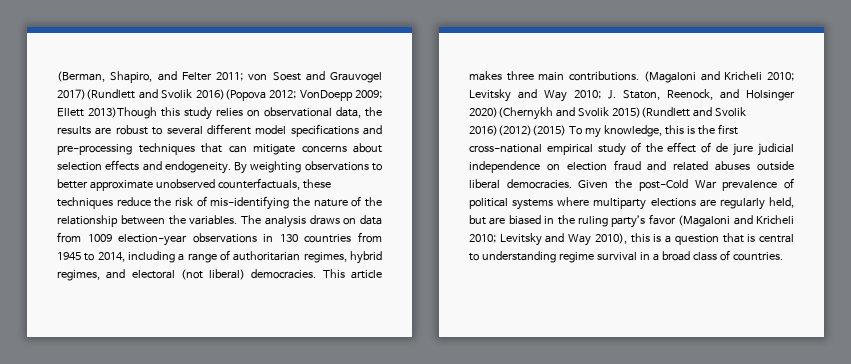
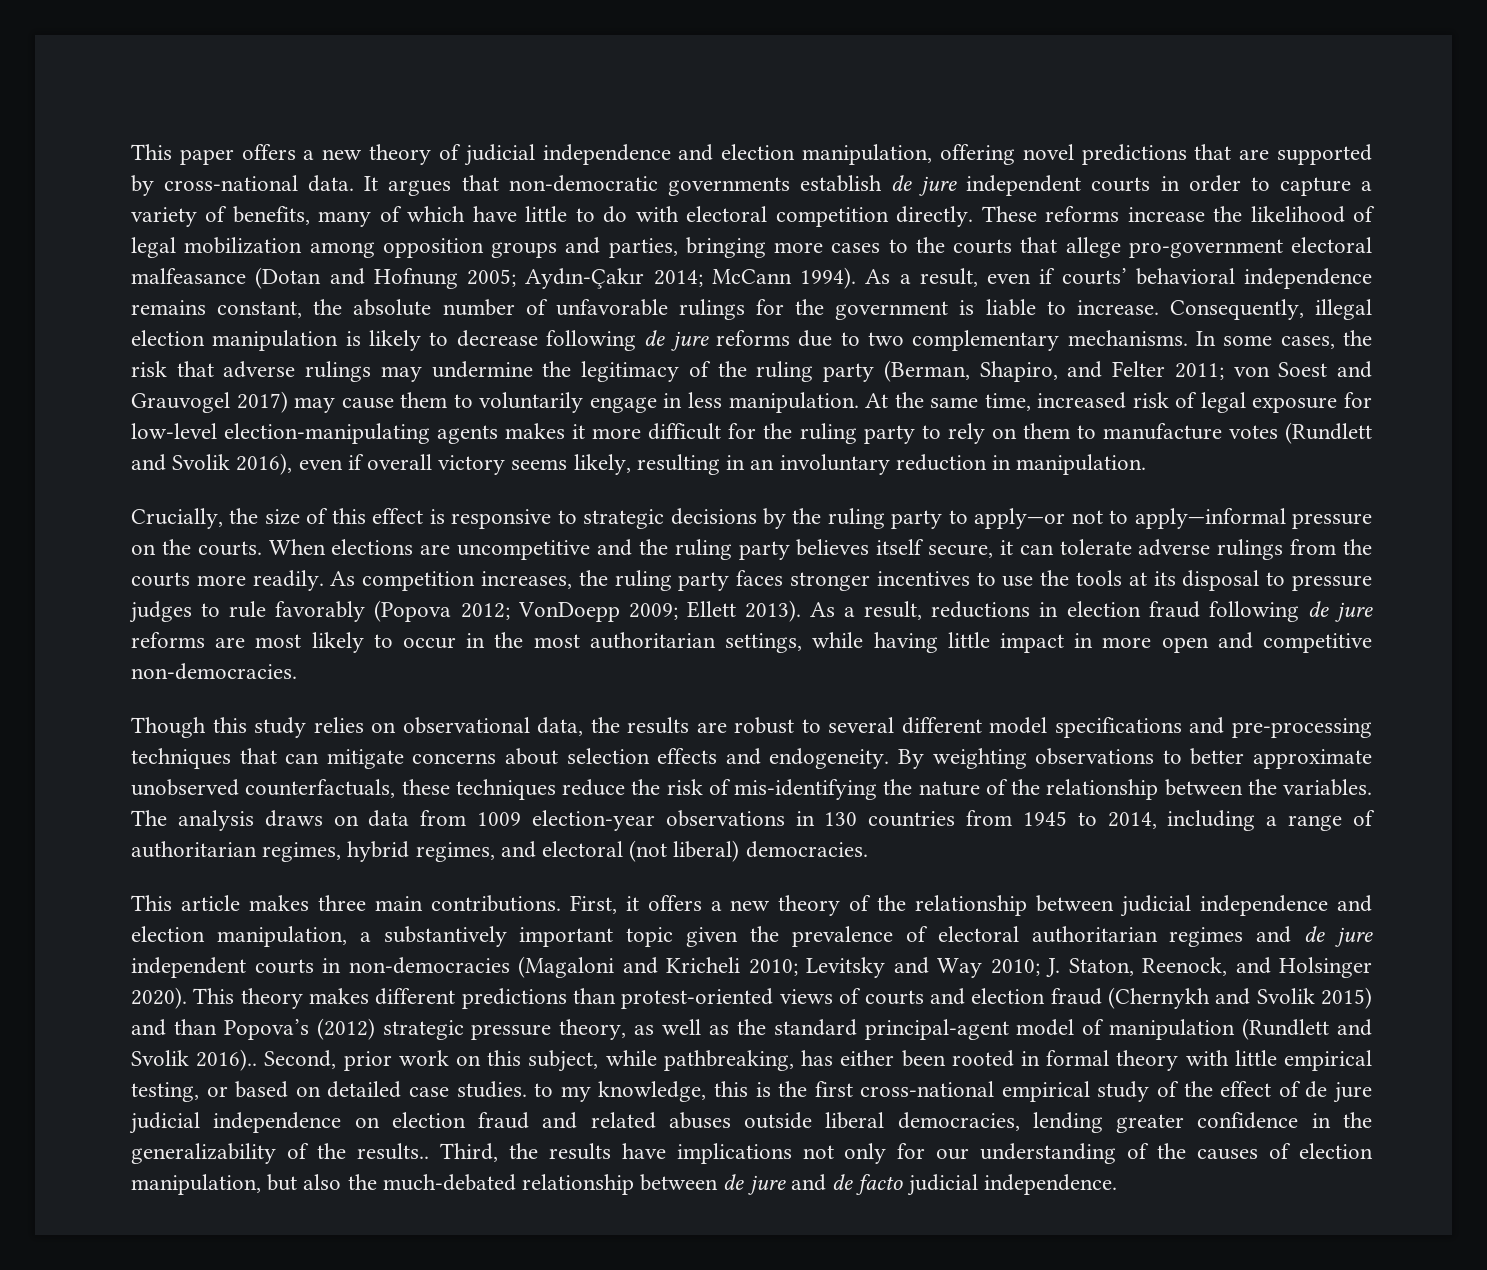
- (Berman, Shapiro, and Felter 2011; von Soest and Grauvogel 2017)(Rundlett and Svolik 2016)(Popova 2012; VonDoepp 2009; Ellett 2013)Though this study relies on observational data, the results are robust to several different model specifications and pre-processing techniques that can mitigate concerns about selection effects and endogeneity.
+ This paper offers a new theory of judicial independence and election manipulation, offering novel predictions that are supported by cross-national data. It argues that non-democratic governments establish de jure independent courts in order to capture a variety of benefits, many of which have little to do with electoral competition directly. These reforms increase the likelihood of legal mobilization among opposition groups and parties, bringing more cases to the courts that allege pro-government electoral malfeasance (Dotan and Hofnung 2005; Aydın-Çakır 2014; McCann 1994). As a result, even if courts’ behavioral independence remains constant, the absolute number of unfavorable rulings for the government is liable to increase. Consequently, illegal election manipulation is likely to decrease following de jure reforms due to two complementary mechanisms. In some cases, the risk that adverse rulings may undermine the legitimacy of the ruling party (Berman, Shapiro, and Felter 2011; von Soest and Grauvogel 2017) may cause them to voluntarily engage in less manipulation. At the same time, increased risk of legal exposure for low-level election-manipulating agents makes it more difficult for the ruling party to rely on them to manufacture votes (Rundlett and Svolik 2016), even if overall victory seems likely, resulting in an involuntary reduction in manipulation.
+ Crucially, the size of this effect is responsive to strategic decisions by the ruling party to apply—or not to apply—informal pressure on the courts. When elections are uncompetitive and the ruling party believes itself secure, it can tolerate adverse rulings from the courts more readily. As competition increases, the ruling party faces stronger incentives to use the tools at its disposal to pressure judges to rule favorably (Popova 2012; VonDoepp 2009; Ellett 2013). As a result, reductions in election fraud following de jure reforms are most likely to occur in the most authoritarian settings, while having little impact in more open and competitive non-democracies.
+ Though this study relies on observational data, the results are robust to several different model specifications and pre-processing techniques that can mitigate concerns about selection effects and endogeneity.
- The analysis draws on data from 1009 election-year observations in 130 countries from 1945 to 2014, including a range of authoritarian regimes, hybrid regimes, and electoral (not liberal) democracies. This article makes three main contributions.
+ The analysis draws on data from 1009 election-year observations in 130 countries from 1945 to 2014, including a range of authoritarian regimes, hybrid regimes, and electoral (not liberal) democracies.
+ This article makes three main contributions.
- (Magaloni and Kricheli 2010; Levitsky and Way 2010; J. Staton, Reenock, and Holsinger 2020)(Chernykh and Svolik 2015)(Rundlett and Svolik 2016)(2012)(2015) To my knowledge, this is the first cross-national empirical study of the effect of de jure judicial independence on election fraud and related abuses outside liberal democracies. Given the post-Cold War prevalence of political systems where multiparty elections are regularly held, but are biased in the ruling party’s favor (Magaloni and Kricheli 2010; Levitsky and Way 2010), this is a question that is central to understanding regime survival in a broad class of countries.
+ First, it offers a new theory of the relationship between judicial independence and election manipulation, a substantively important topic given the prevalence of electoral authoritarian regimes and de jure independent courts in non-democracies (Magaloni and Kricheli 2010; Levitsky and Way 2010; J. Staton, Reenock, and Holsinger 2020). This theory makes different predictions than protest-oriented views of courts and election fraud (Chernykh and Svolik 2015) and than Popova’s (2012) strategic pressure theory, as well as the standard principal-agent model of manipulation (Rundlett and Svolik 2016).. Second, prior work on this subject, while pathbreaking, has either been rooted in formal theory with little empirical testing, or based on detailed case studies. to my knowledge, this is the first cross-national empirical study of the effect of de jure judicial independence on election fraud and related abuses outside liberal democracies, lending greater confidence in the generalizability of the results.. Third, the results have implications not only for our understanding of the causes of election manipulation, but also the much-debated relationship between de jure and de facto judicial independence.

